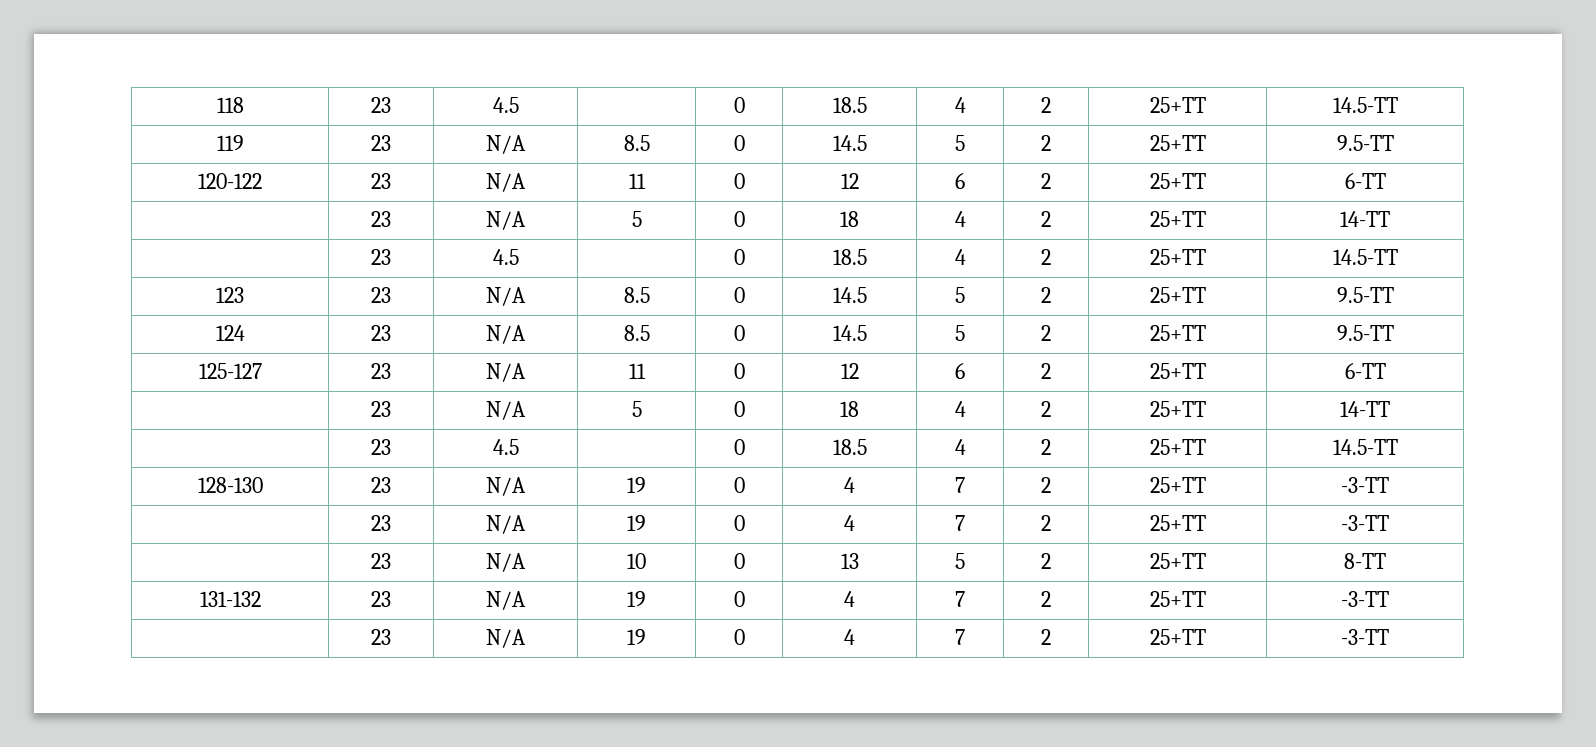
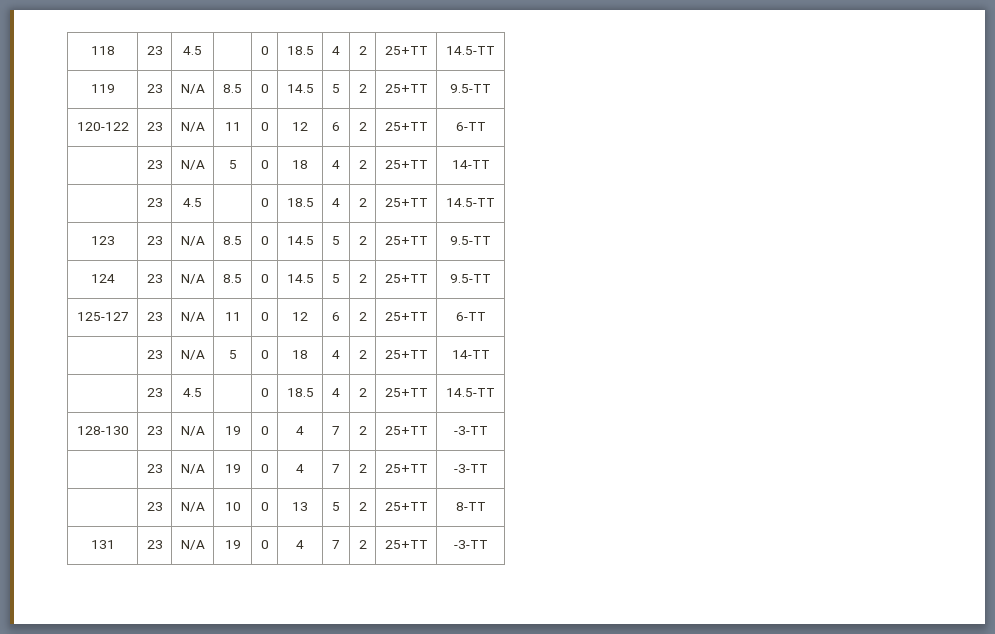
- 131-132 | 23 | N/A | 19 | 0 | 4 | 7 | 2 | 25+TT | -3-TT
- | 23 | N/A | 19 | 0 | 4 | 7 | 2 | 25+TT | -3-TT
+ 131 | 23 | N/A | 19 | 0 | 4 | 7 | 2 | 25+TT | -3-TT

